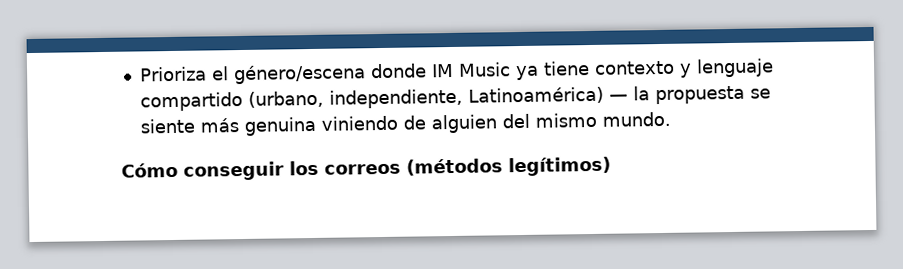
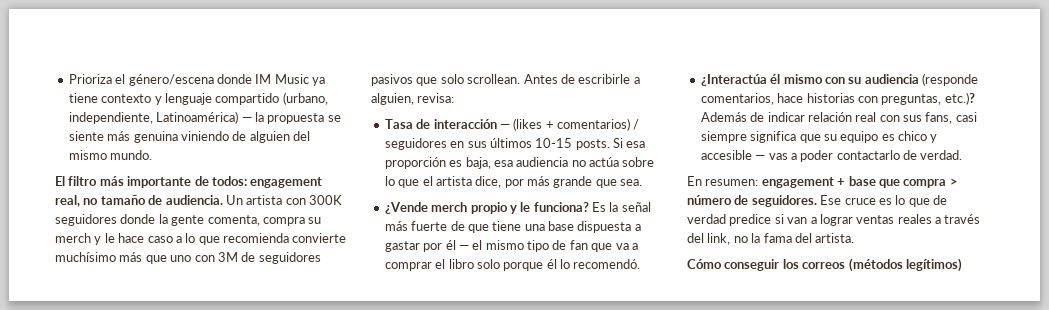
+ El filtro más importante de todos: engagement real, no tamaño de audiencia. Un artista con 300K seguidores donde la gente comenta, compra su merch y le hace caso a lo que recomienda convierte muchísimo más que uno con 3M de seguidores pasivos que solo scrollean. Antes de escribirle a alguien, revisa:
+ Tasa de interacción — (likes + comentarios) / seguidores en sus últimos 10-15 posts. Si esa proporción es baja, esa audiencia no actúa sobre lo que el artista dice, por más grande que sea.
+ ¿Vende merch propio y le funciona? Es la señal más fuerte de que tiene una base dispuesta a gastar por él — el mismo tipo de fan que va a comprar el libro solo porque él lo recomendó.
+ ¿Interactúa él mismo con su audiencia (responde comentarios, hace historias con preguntas, etc.)? Además de indicar relación real con sus fans, casi siempre significa que su equipo es chico y accesible — vas a poder contactarlo de verdad.
+ En resumen: engagement + base que compra > número de seguidores. Ese cruce es lo que de verdad predice si van a lograr ventas reales a través del link, no la fama del artista.

